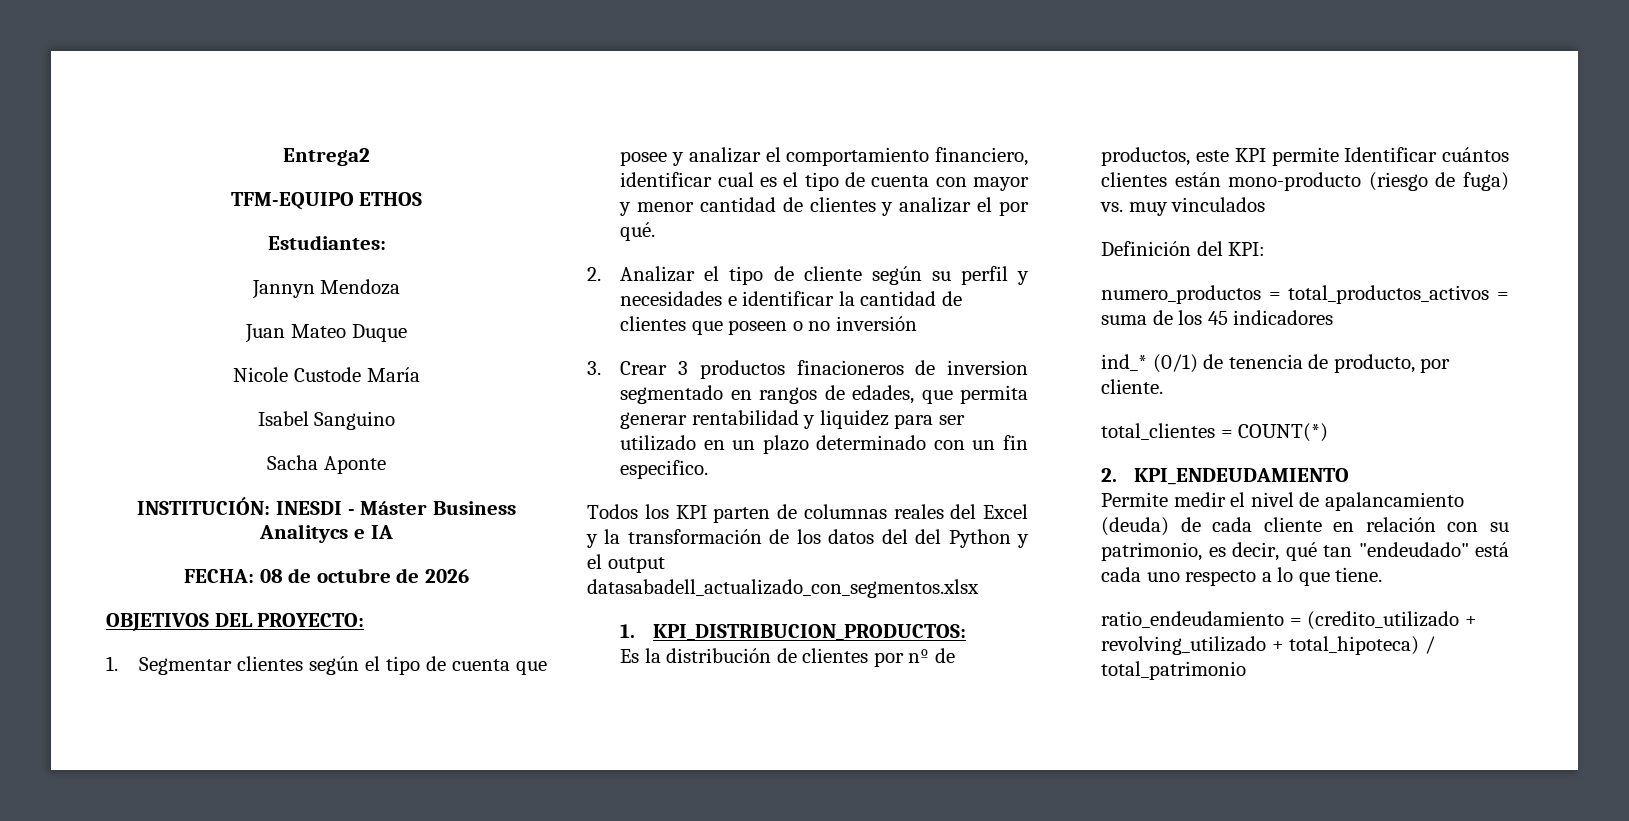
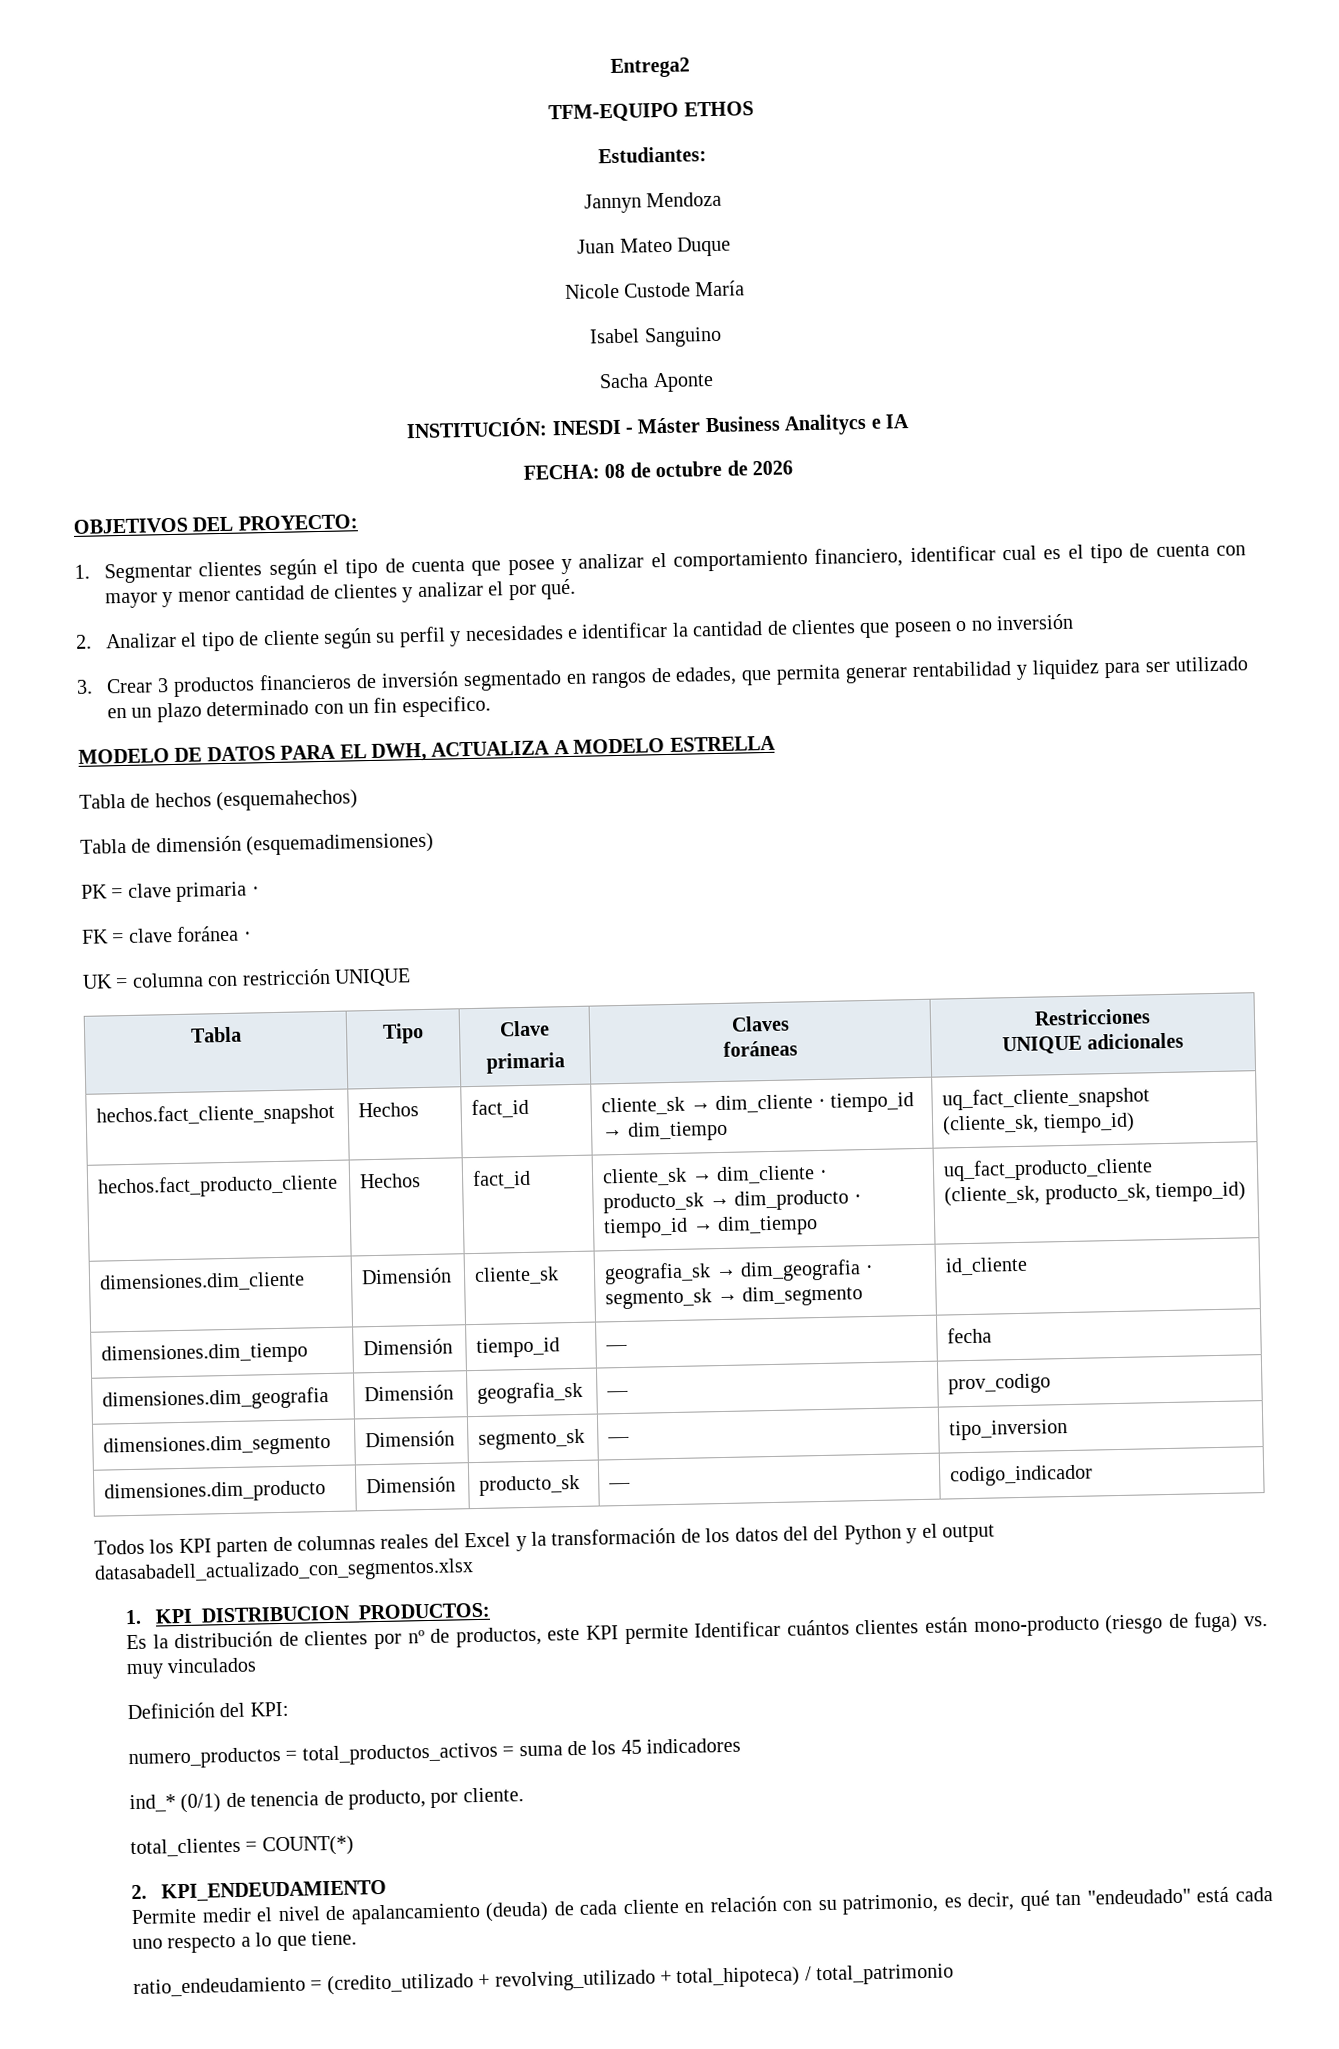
- 3. Crear 3 productos finacioneros de inversion segmentado en rangos de edades, que permita generar rentabilidad y liquidez para ser utilizado en un plazo determinado con un fin especifico.
+ 3. Crear 3 productos financieros de inversión segmentado en rangos de edades, que permita generar rentabilidad y liquidez para ser utilizado en un plazo determinado con un fin especifico.
+ MODELO DE DATOS PARA EL DWH, ACTUALIZA A MODELO ESTRELLA
+ Tabla de hechos (esquemahechos)
+ Tabla de dimensión (esquemadimensiones)
+ PK = clave primaria ·
+ FK = clave foránea ·
+ UK = columna con restricción UNIQUE
+ Tabla | Tipo | Clave
+ primaria | Claves
+ foráneas | Restricciones
+ UNIQUE adicionales
+ hechos.fact_cliente_snapshot | Hechos | fact_id | cliente_sk → dim_cliente · tiempo_id → dim_tiempo | uq_fact_cliente_snapshot (cliente_sk, tiempo_id)
+ hechos.fact_producto_cliente | Hechos | fact_id | cliente_sk → dim_cliente · producto_sk → dim_producto · tiempo_id → dim_tiempo | uq_fact_producto_cliente (cliente_sk, producto_sk, tiempo_id)
+ dimensiones.dim_cliente | Dimensión | cliente_sk | geografia_sk → dim_geografia · segmento_sk → dim_segmento | id_cliente
+ dimensiones.dim_tiempo | Dimensión | tiempo_id | — | fecha
+ dimensiones.dim_geografia | Dimensión | geografia_sk | — | prov_codigo
+ dimensiones.dim_segmento | Dimensión | segmento_sk | — | tipo_inversion
+ dimensiones.dim_producto | Dimensión | producto_sk | — | codigo_indicador

